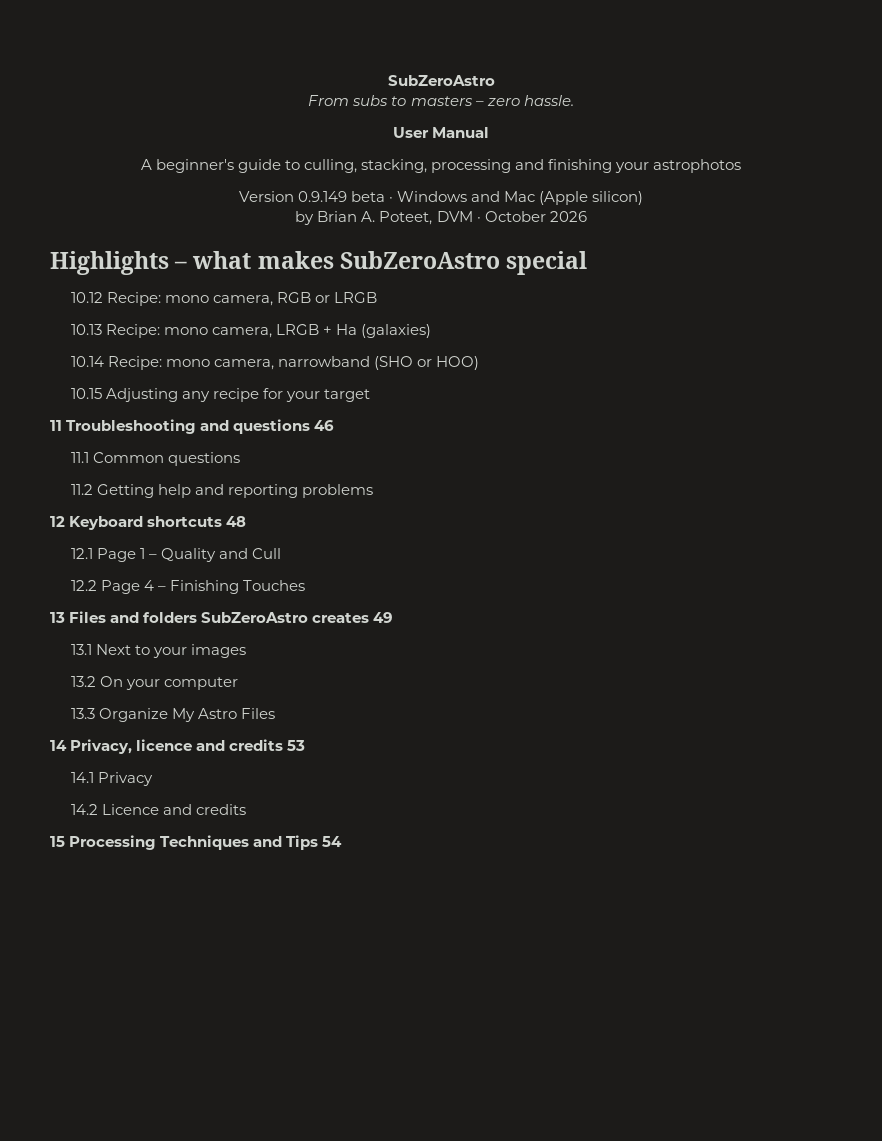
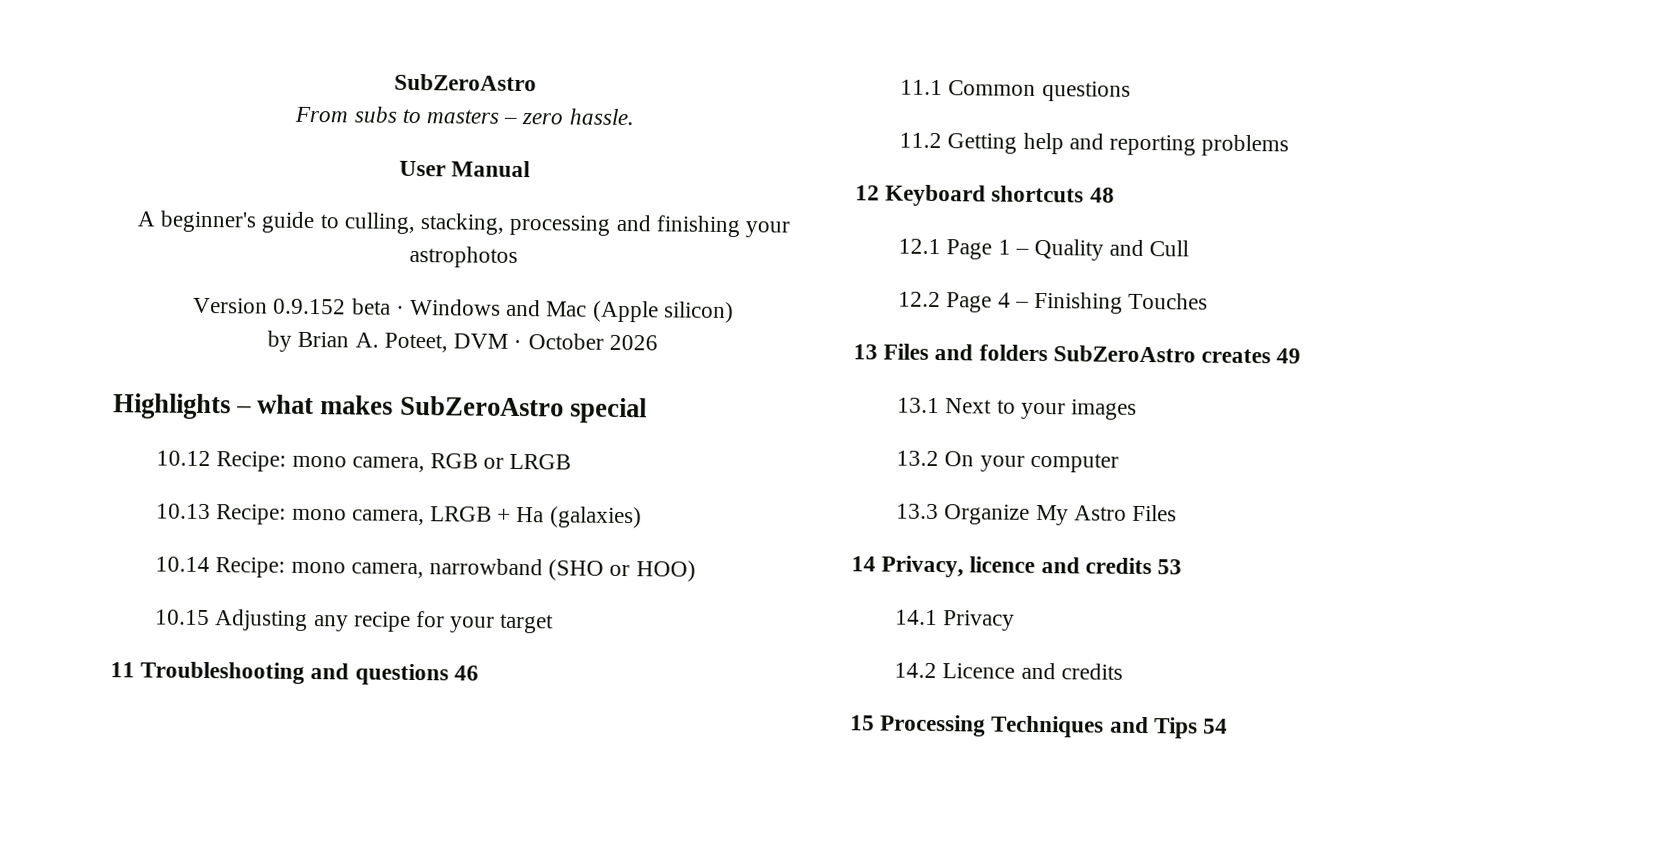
- Version 0.9.149 beta · Windows and Mac (Apple silicon)
+ Version 0.9.152 beta · Windows and Mac (Apple silicon)

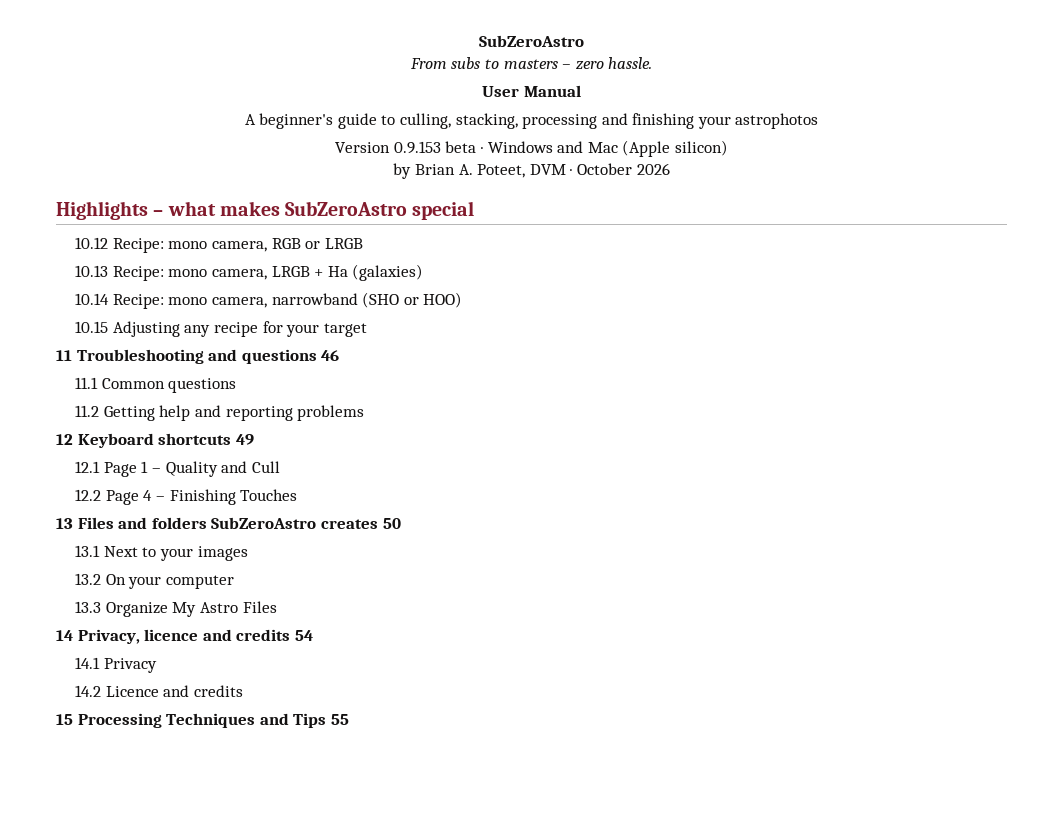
- Version 0.9.152 beta · Windows and Mac (Apple silicon)
+ Version 0.9.153 beta · Windows and Mac (Apple silicon)
- 12 Keyboard shortcuts 48
+ 12 Keyboard shortcuts 49
- 13 Files and folders SubZeroAstro creates 49
+ 13 Files and folders SubZeroAstro creates 50
- 14 Privacy, licence and credits 53
+ 14 Privacy, licence and credits 54
- 15 Processing Techniques and Tips 54
+ 15 Processing Techniques and Tips 55

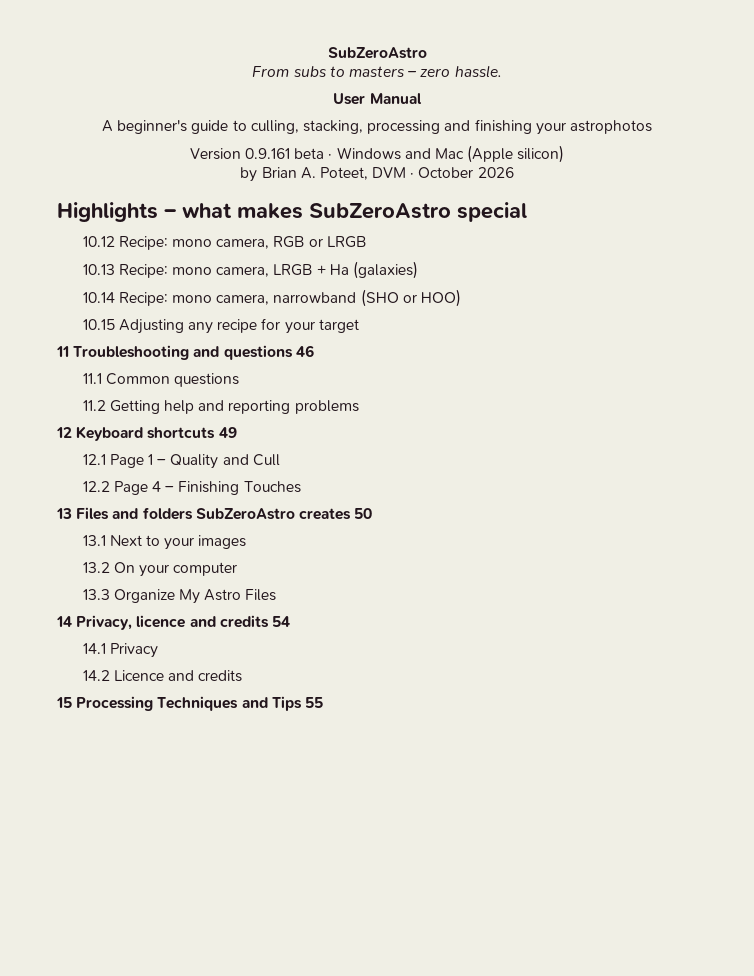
- Version 0.9.153 beta · Windows and Mac (Apple silicon)
+ Version 0.9.161 beta · Windows and Mac (Apple silicon)

